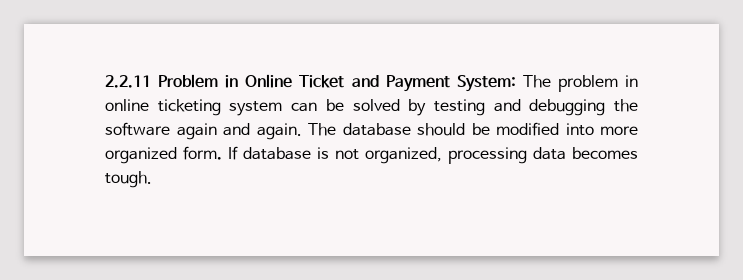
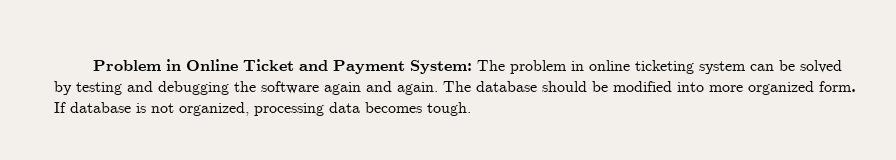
- 2.2.11 Problem in Online Ticket and Payment System: The problem in online ticketing system can be solved by testing and debugging the software again and again.
+ Problem in Online Ticket and Payment System: The problem in online ticketing system can be solved by testing and debugging the software again and again.

